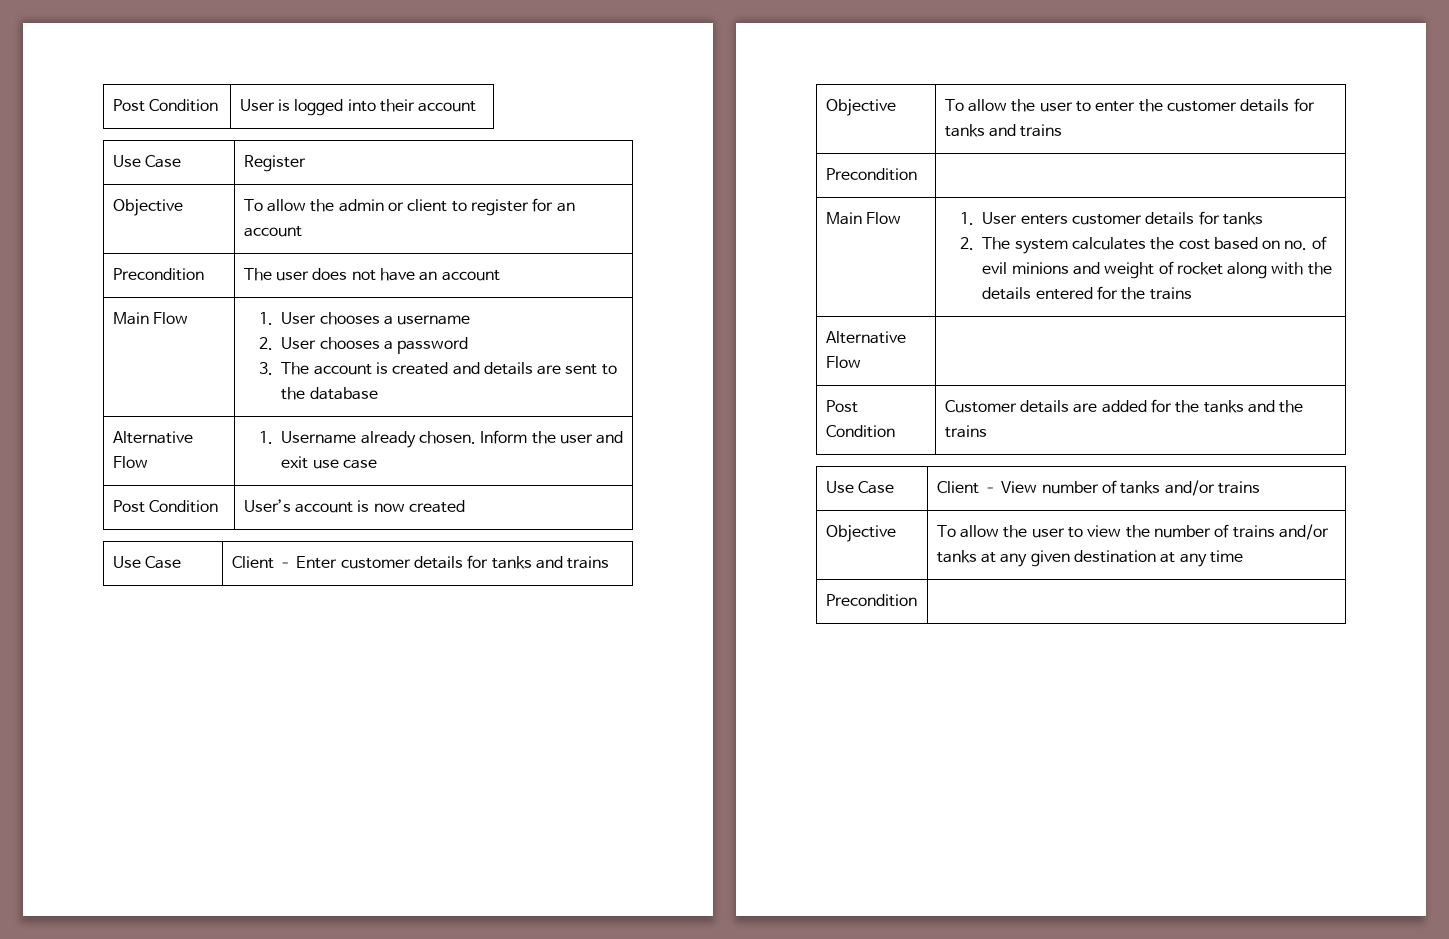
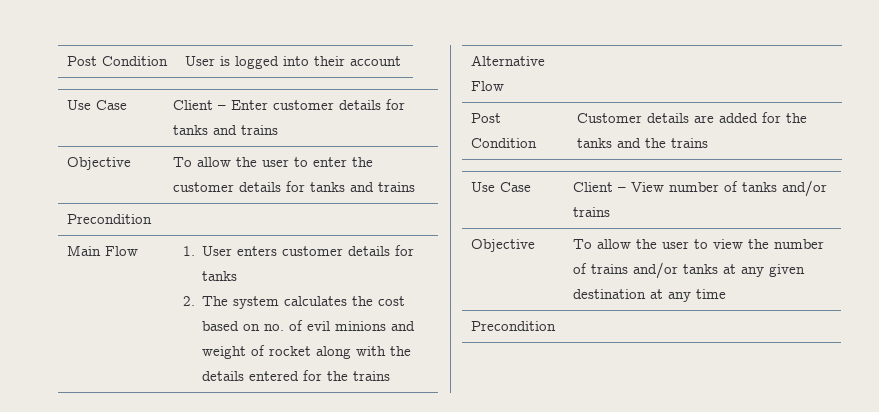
- Use Case | Register
- Objective | To allow the admin or client to register for an account
- Precondition | The user does not have an account
- Main Flow | 1. User chooses a username
- 2. User chooses a password
- 3. The account is created and details are sent to the database
- Alternative Flow | 1. Username already chosen. Inform the user and exit use case
- Post Condition | User’s account is now created

